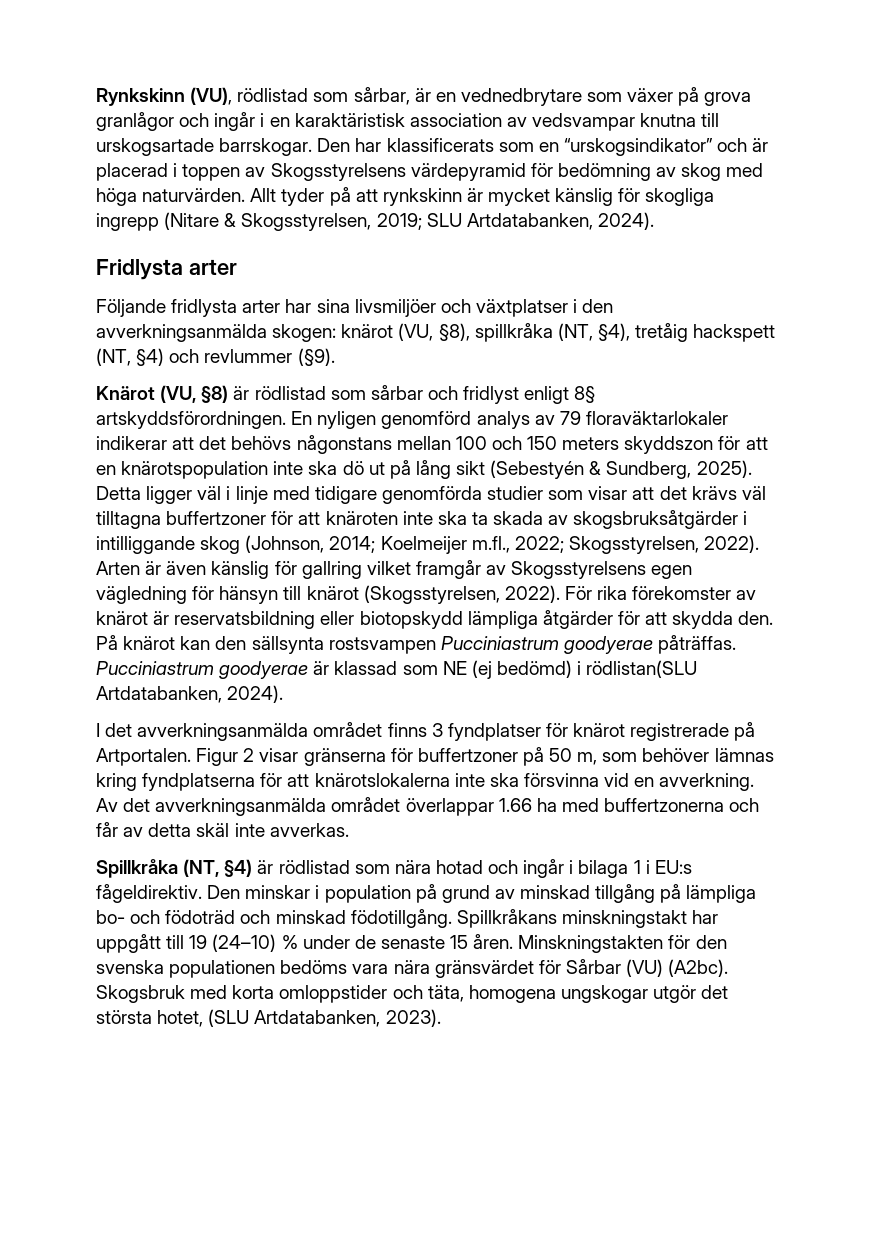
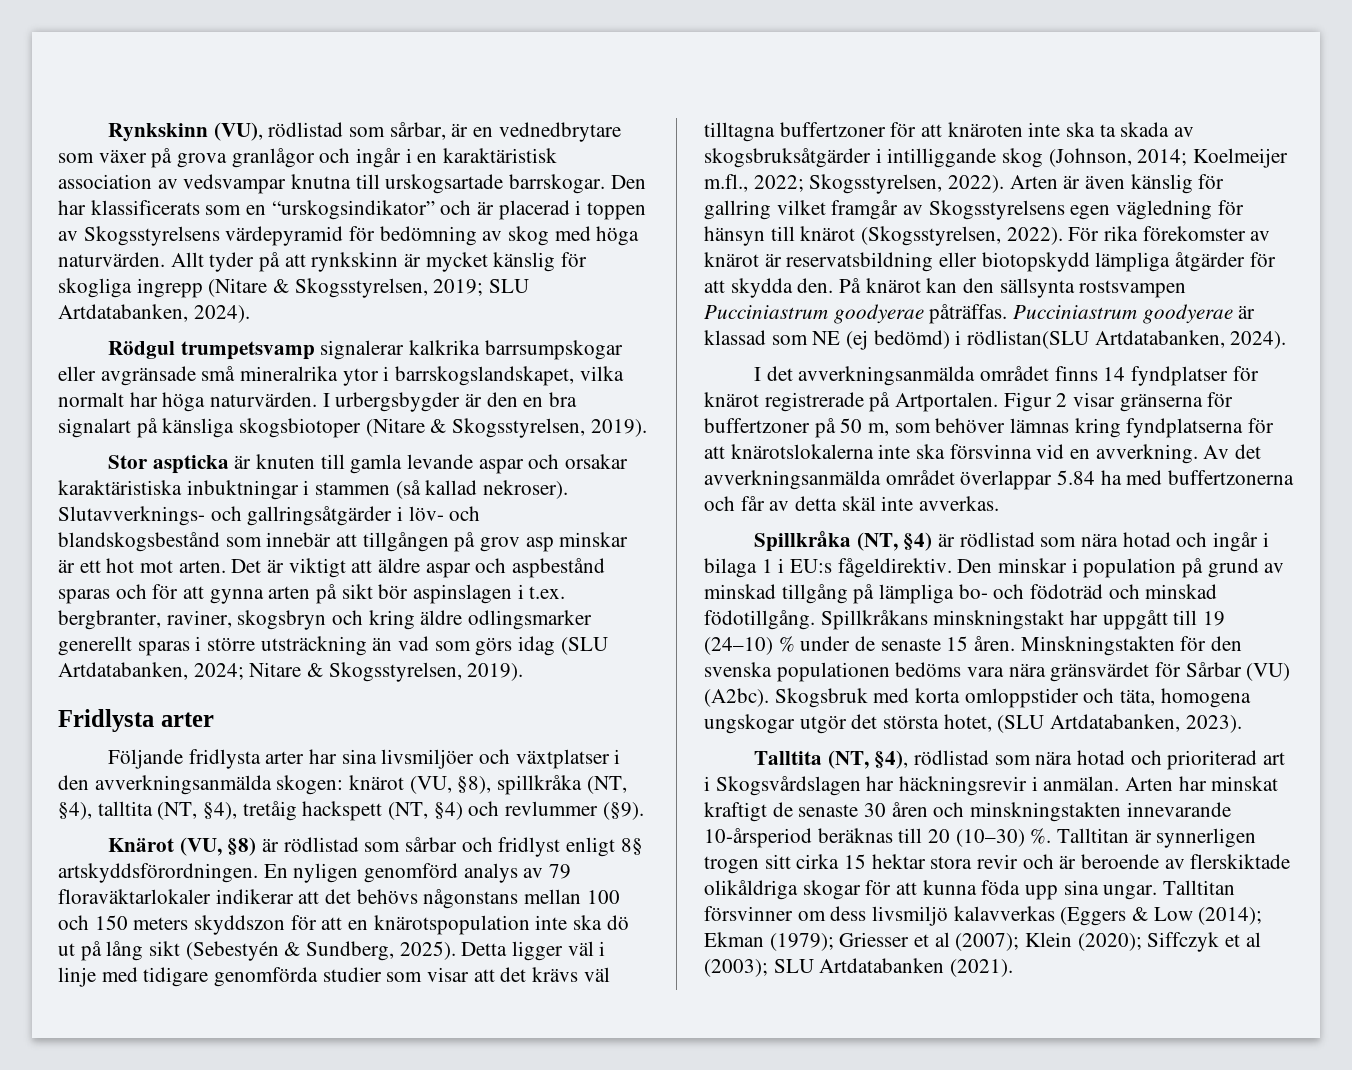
+ Rödgul trumpetsvamp signalerar kalkrika barrsumpskogar eller avgränsade små mineralrika ytor i barrskogslandskapet, vilka normalt har höga naturvärden. I urbergsbygder är den en bra signalart på känsliga skogsbiotoper (Nitare & Skogsstyrelsen, 2019).
+ Stor aspticka är knuten till gamla levande aspar och orsakar karaktäristiska inbuktningar i stammen (så kallad nekroser). Slutavverknings- och gallringsåtgärder i löv- och blandskogsbestånd som innebär att tillgången på grov asp minskar är ett hot mot arten. Det är viktigt att äldre aspar och aspbestånd sparas och för att gynna arten på sikt bör aspinslagen i t.ex. bergbranter, raviner, skogsbryn och kring äldre odlingsmarker generellt sparas i större utsträckning än vad som görs idag (SLU Artdatabanken, 2024; Nitare & Skogsstyrelsen, 2019).
- Följande fridlysta arter har sina livsmiljöer och växtplatser i den avverkningsanmälda skogen: knärot (VU, §8), spillkråka (NT, §4), tretåig hackspett (NT, §4) och revlummer (§9).
+ Följande fridlysta arter har sina livsmiljöer och växtplatser i den avverkningsanmälda skogen: knärot (VU, §8), spillkråka (NT, §4), talltita (NT, §4), tretåig hackspett (NT, §4) och revlummer (§9).
- I det avverkningsanmälda området finns 3 fyndplatser för knärot registrerade på Artportalen.
+ I det avverkningsanmälda området finns 14 fyndplatser för knärot registrerade på Artportalen.
- Av det avverkningsanmälda området överlappar 1.66 ha med buffertzonerna och får av detta skäl inte avverkas.
+ Av det avverkningsanmälda området överlappar 5.84 ha med buffertzonerna och får av detta skäl inte avverkas.
+ Talltita (NT, §4), rödlistad som nära hotad och prioriterad art i Skogsvårdslagen har häckningsrevir i anmälan. Arten har minskat kraftigt de senaste 30 åren och minskningstakten innevarande 10-årsperiod beräknas till 20 (10–30) %. Talltitan är synnerligen trogen sitt cirka 15 hektar stora revir och är beroende av flerskiktade olikåldriga skogar för att kunna föda upp sina ungar. Talltitan försvinner om dess livsmiljö kalavverkas (Eggers & Low (2014); Ekman (1979); Griesser et al (2007); Klein (2020); Siffczyk et al (2003); SLU Artdatabanken (2021).

